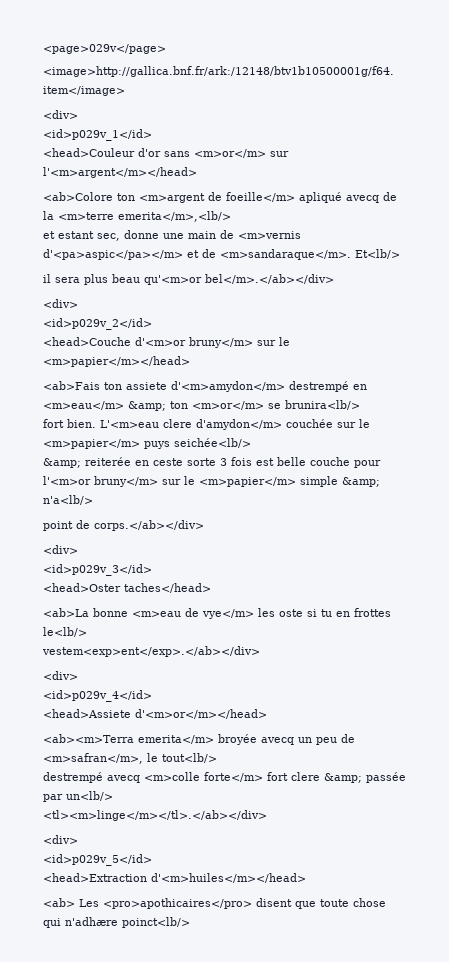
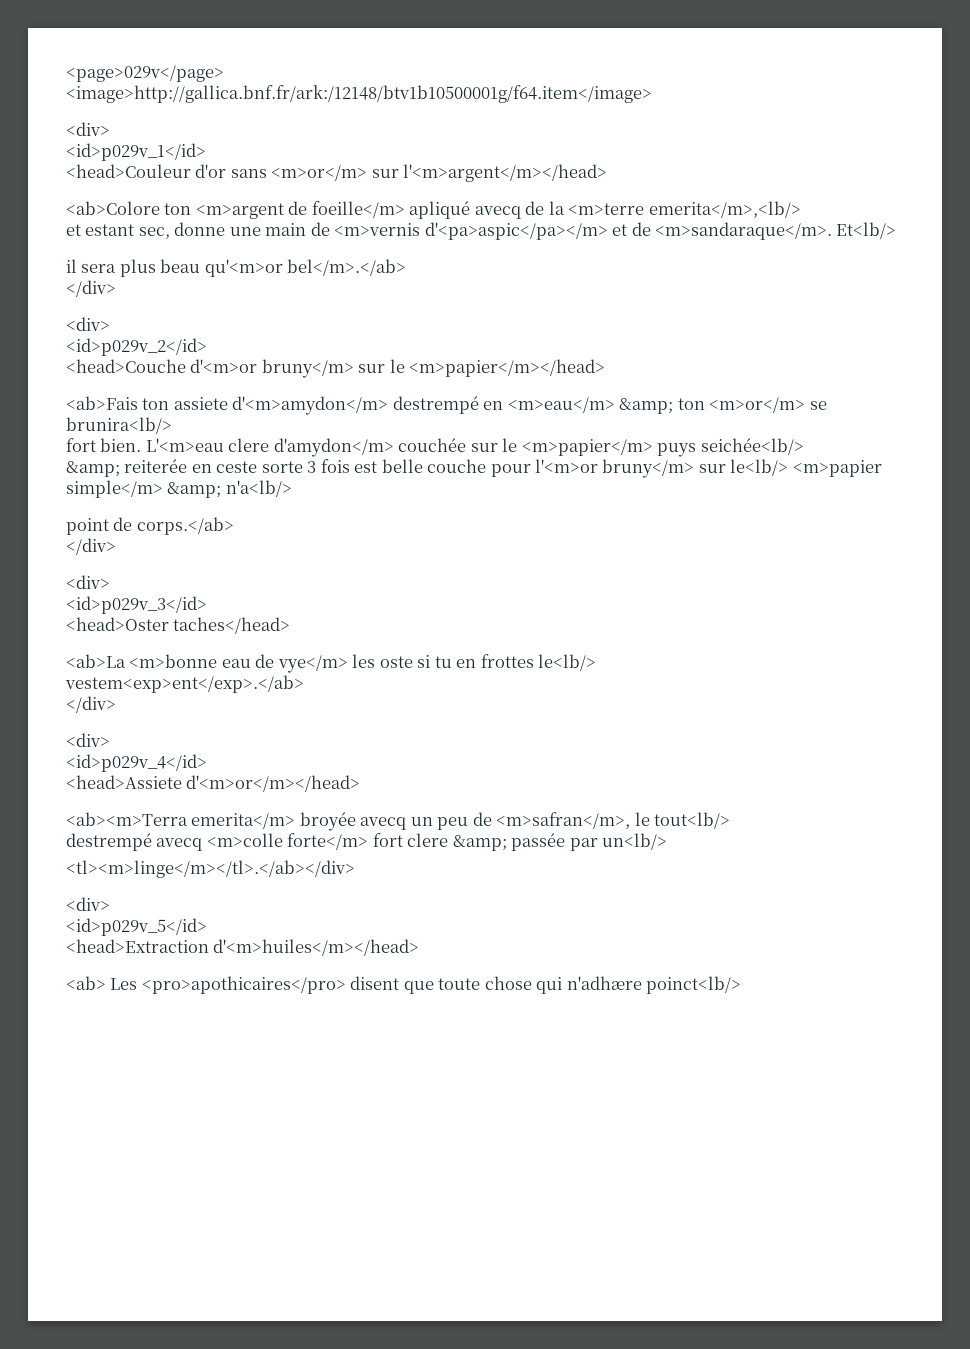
- il sera plus beau qu'<m>or bel</m>.</ab></div>
+ il sera plus beau qu'<m>or bel</m>.</ab>
+ </div>
- &amp; reiterée en ceste sorte 3 fois est belle couche pour l'<m>or bruny</m> sur le <m>papier</m> simple &amp; n'a<lb/>
+ &amp; reiterée en ceste sorte 3 fois est belle couche pour l'<m>or bruny</m> sur le<lb/> <m>papier simple</m> &amp; n'a<lb/>
- point de corps.</ab></div>
+ point de corps.</ab>
+ </div>
- <ab>La bonne <m>eau de vye</m> les oste si tu en frottes le<lb/>
+ <ab>La <m>bonne eau de vye</m> les oste si tu en frottes le<lb/>
- vestem<exp>ent</exp>.</ab></div>
+ vestem<exp>ent</exp>.</ab>
+ </div>

